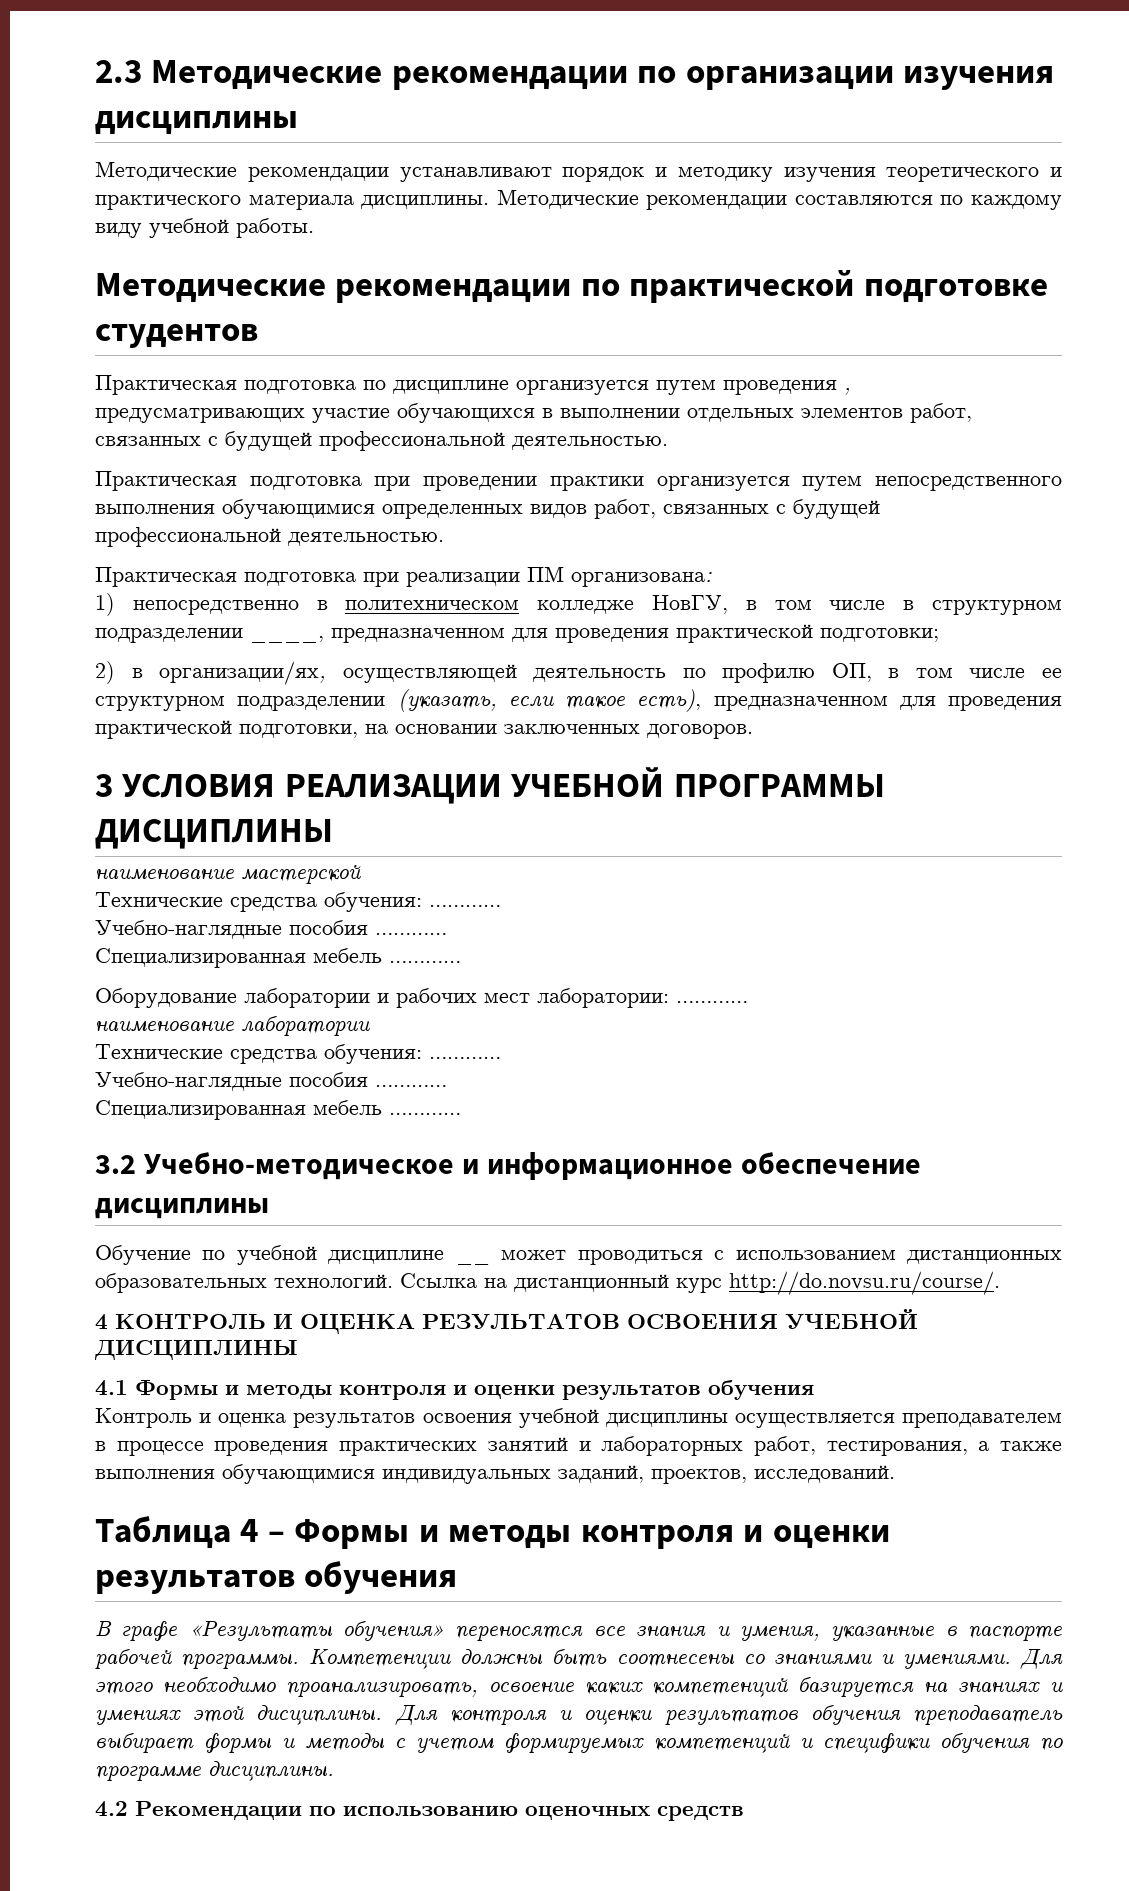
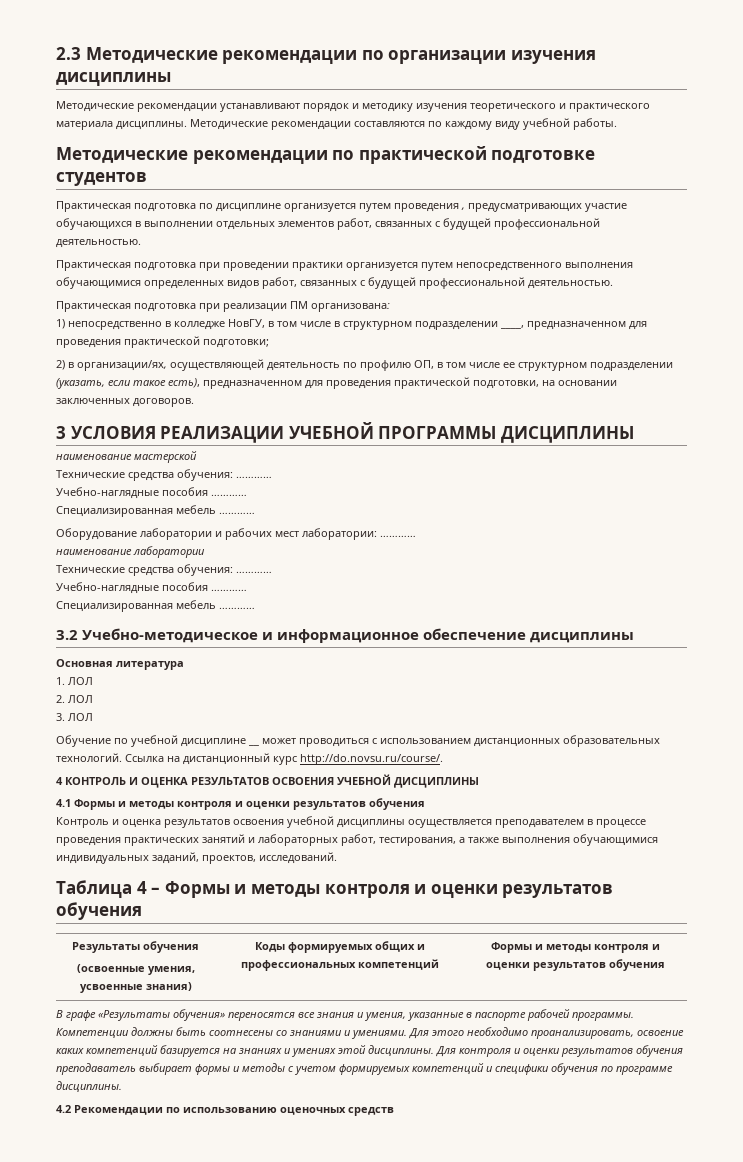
- 1) непосредственно в политехническом колледже НовГУ, в том числе в структурном подразделении ____, предназначенном для проведения практической подготовки;
+ 1) непосредственно в колледже НовГУ, в том числе в структурном подразделении ____, предназначенном для проведения практической подготовки;
+ Основная литература
+ 1. ЛОЛ
+ 2. ЛОЛ
+ 3. ЛОЛ
+ Результаты обучения
+ (освоенные умения, усвоенные знания) | Коды формируемых общих и профессиональных компетенций | Формы и методы контроля и оценки результатов обучения

